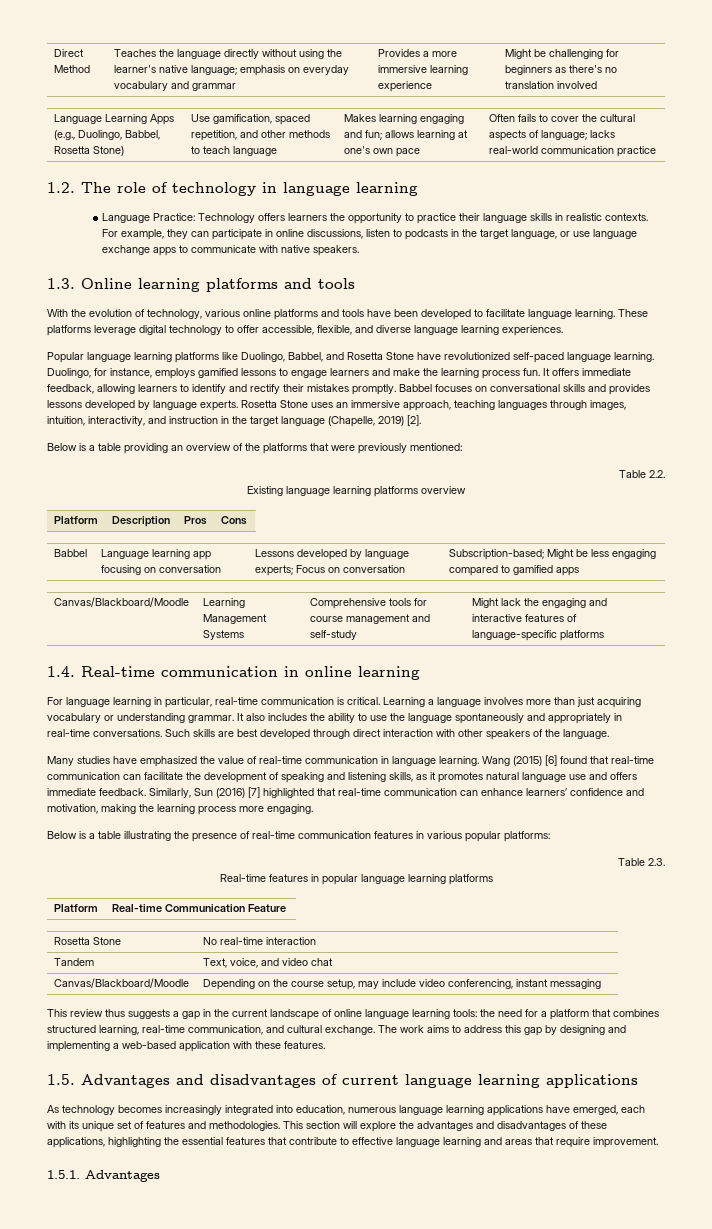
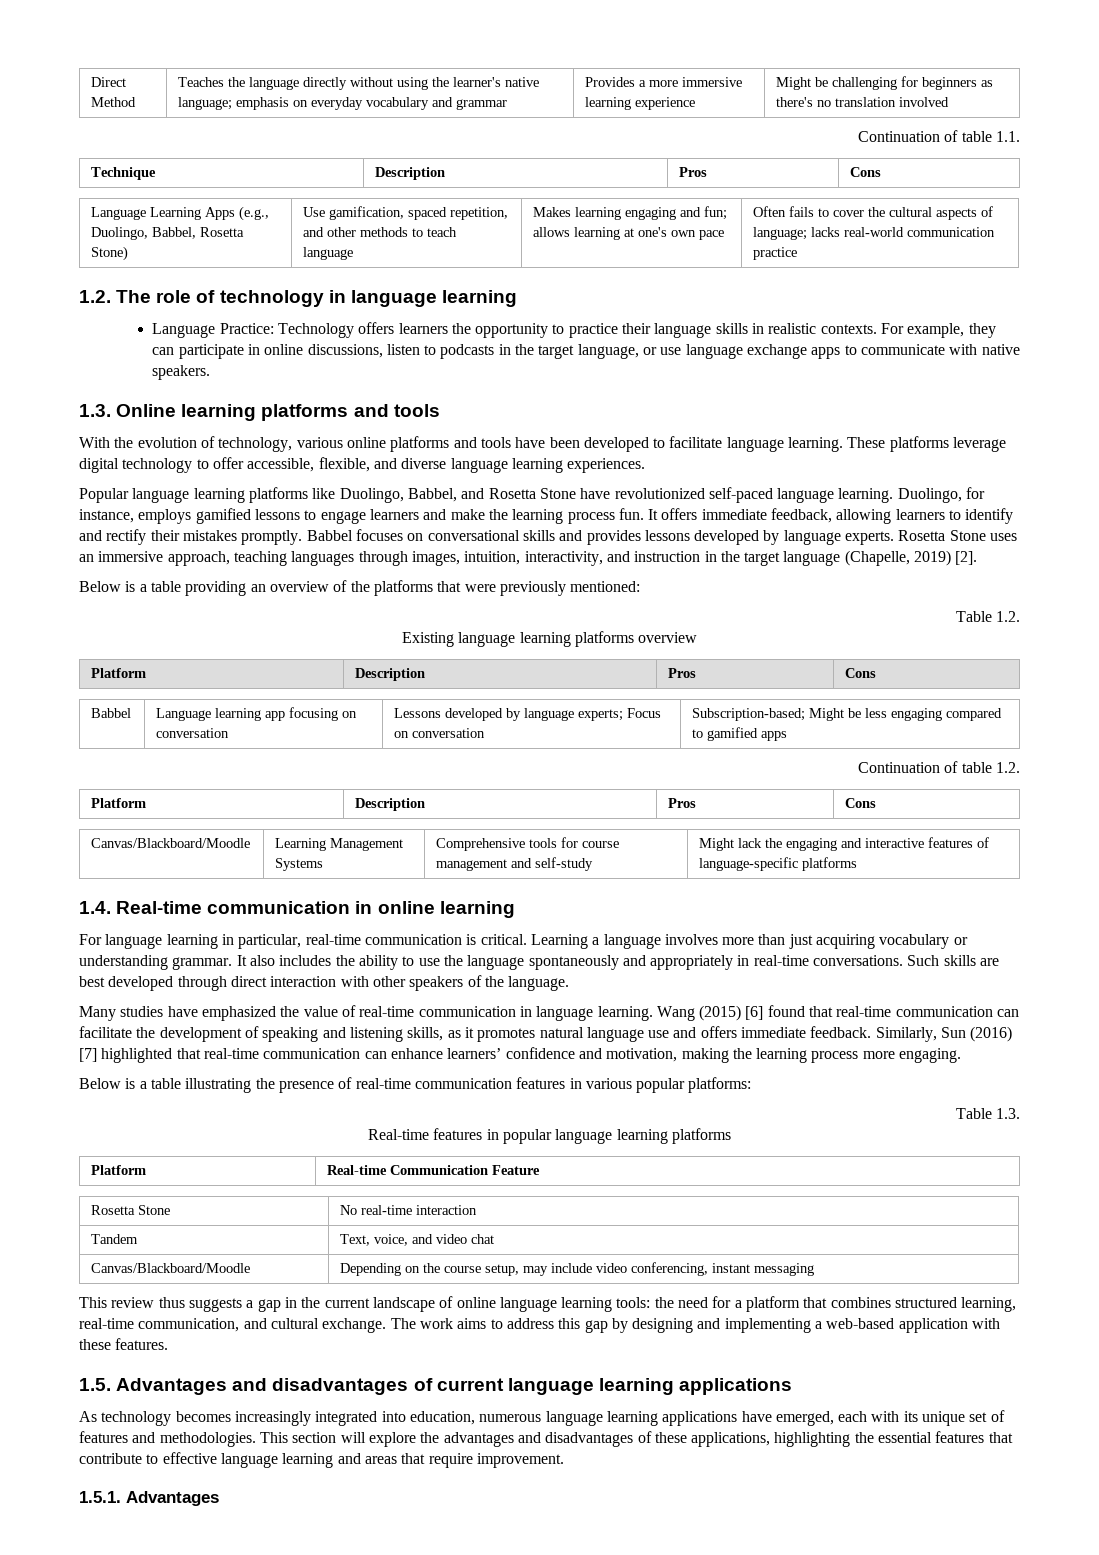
+ Continuation of table 1.1.
+ Technique | Description | Pros | Cons
- Table 2.2.
+ Table 1.2.
+ Continuation of table 1.2.
+ Platform | Description | Pros | Cons
- Table 2.3.
+ Table 1.3.

